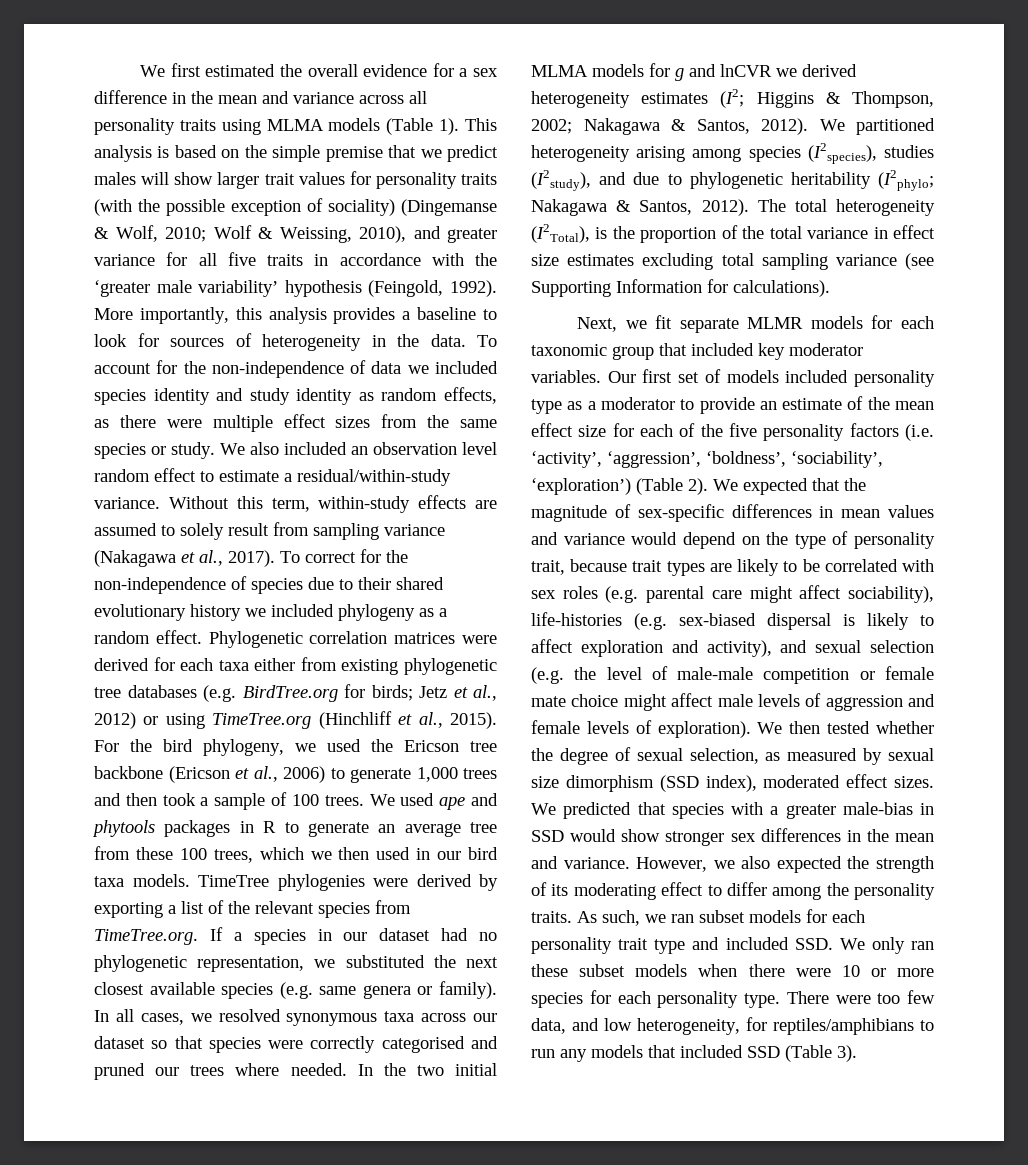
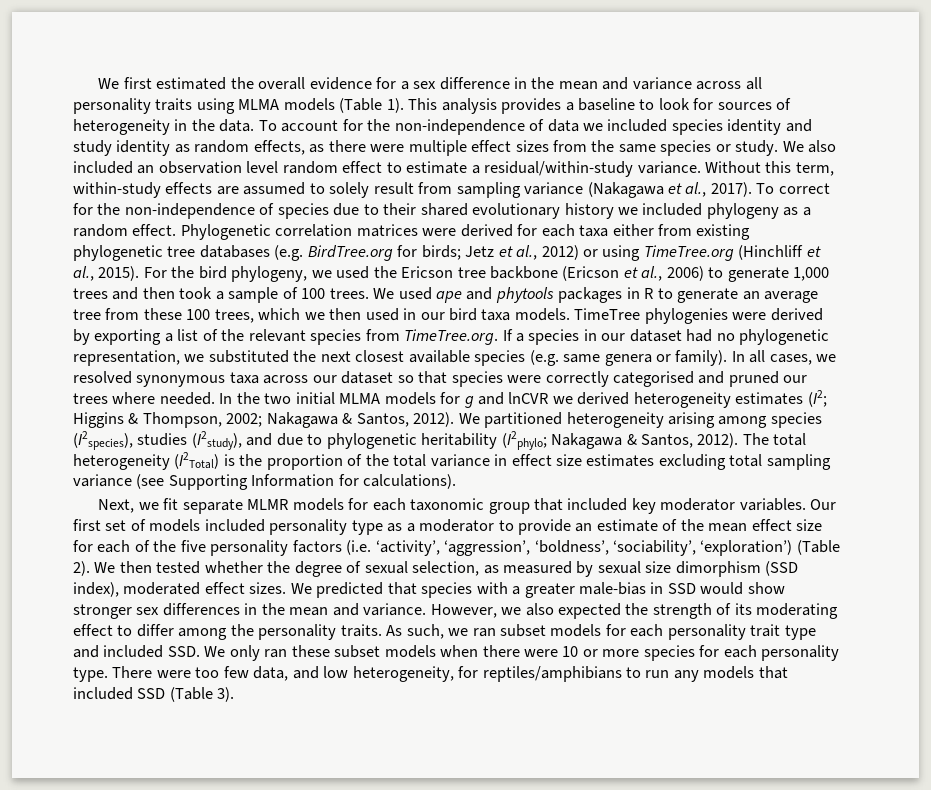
- This analysis is based on the simple premise that we predict males will show larger trait values for personality traits (with the possible exception of sociality) (Dingemanse & Wolf, 2010; Wolf & Weissing, 2010), and greater variance for all five traits in accordance with the ‘greater male variability’ hypothesis (Feingold, 1992). More importantly, this analysis provides a baseline to look for sources of heterogeneity in the data.
+ This analysis provides a baseline to look for sources of heterogeneity in the data.
- The total heterogeneity (I2Total), is the proportion of the total variance in effect size estimates excluding total sampling variance (see Supporting Information for calculations).
+ The total heterogeneity (I2Total) is the proportion of the total variance in effect size estimates excluding total sampling variance (see Supporting Information for calculations).
- We expected that the magnitude of sex-specific differences in mean values and variance would depend on the type of personality trait, because trait types are likely to be correlated with sex roles (e.g. parental care might affect sociability), life-histories (e.g. sex-biased dispersal is likely to affect exploration and activity), and sexual selection (e.g. the level of male-male competition or female mate choice might affect male levels of aggression and female levels of exploration). We then tested whether the degree of sexual selection, as measured by sexual size dimorphism (SSD index), moderated effect sizes.
+ We then tested whether the degree of sexual selection, as measured by sexual size dimorphism (SSD index), moderated effect sizes.

